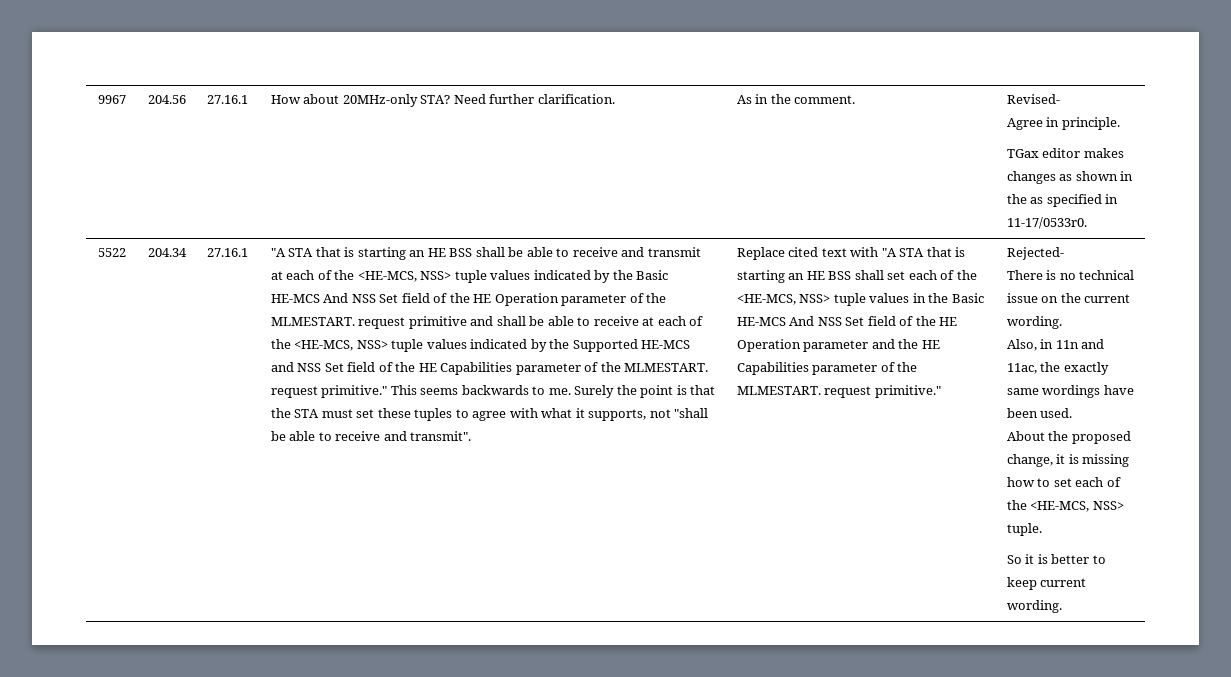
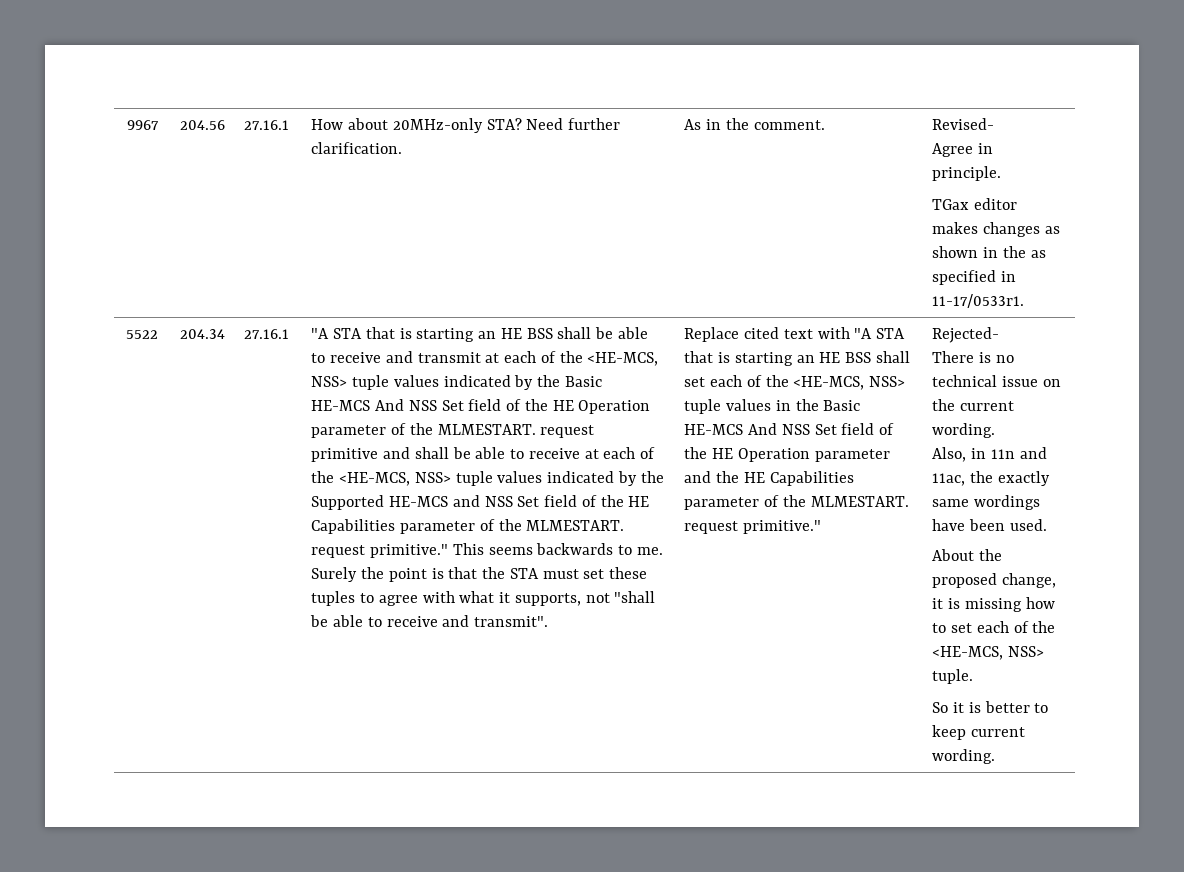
  9967 | 204.56 | 27.16.1 | How about 20MHz-only STA? Need further clarification. | As in the comment. | Revised-
  Agree in principle.
- TGax editor makes changes as shown in the as specified in 11-17/0533r0.
+ TGax editor makes changes as shown in the as specified in 11-17/0533r1.

